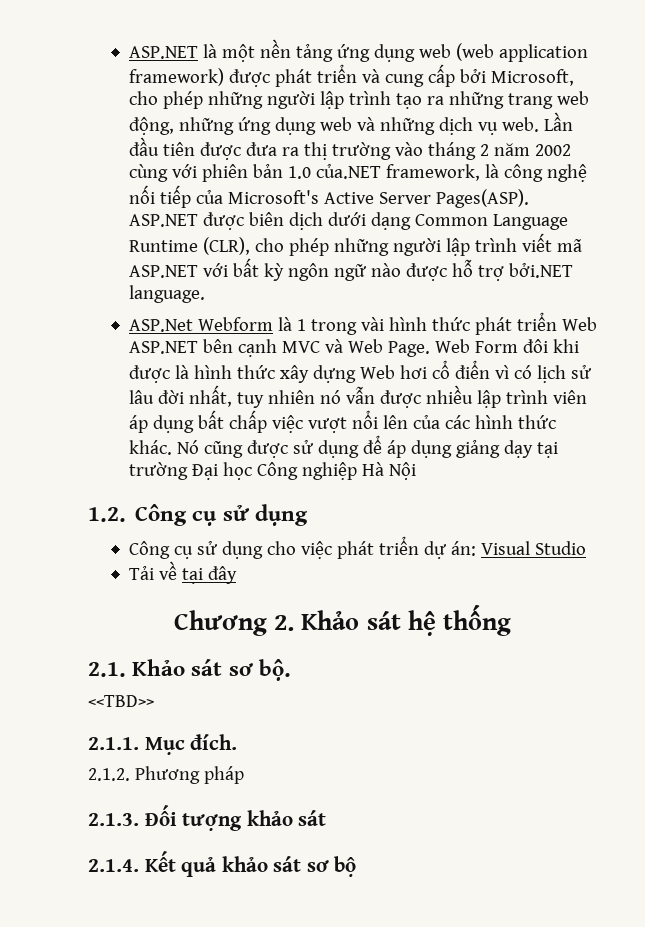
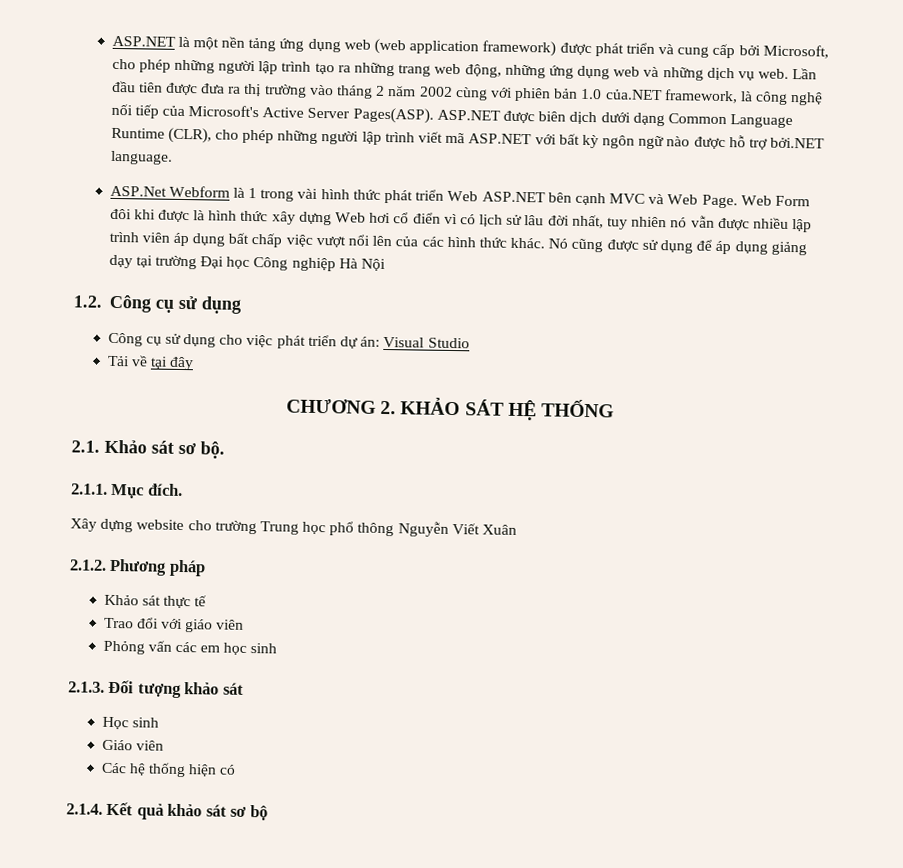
- Chương 2. Khảo sát hệ thống
+ CHƯƠNG 2. KHẢO SÁT HỆ THỐNG
- <<TBD>>
+ Xây dựng website cho trường Trung học phổ thông Nguyễn Viết Xuân
  2.1.2. Phương pháp
+ Khảo sát thực tế
+ Trao đổi với giáo viên
+ Phỏng vấn các em học sinh
+ Học sinh
+ Giáo viên
+ Các hệ thống hiện có

